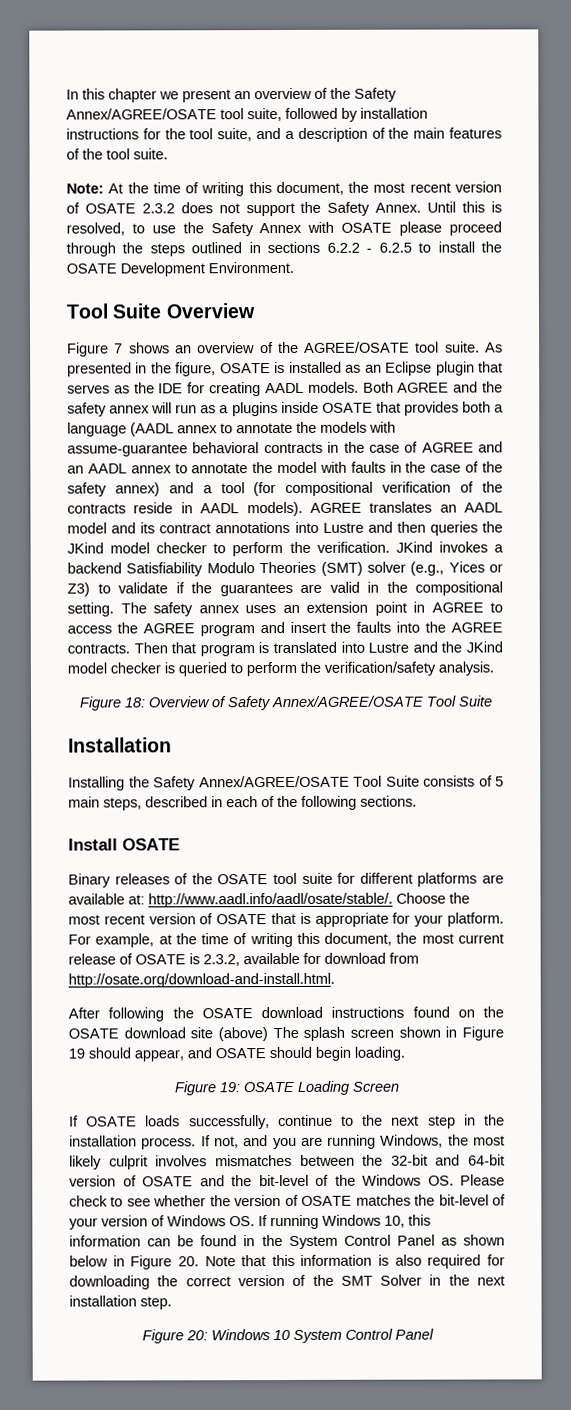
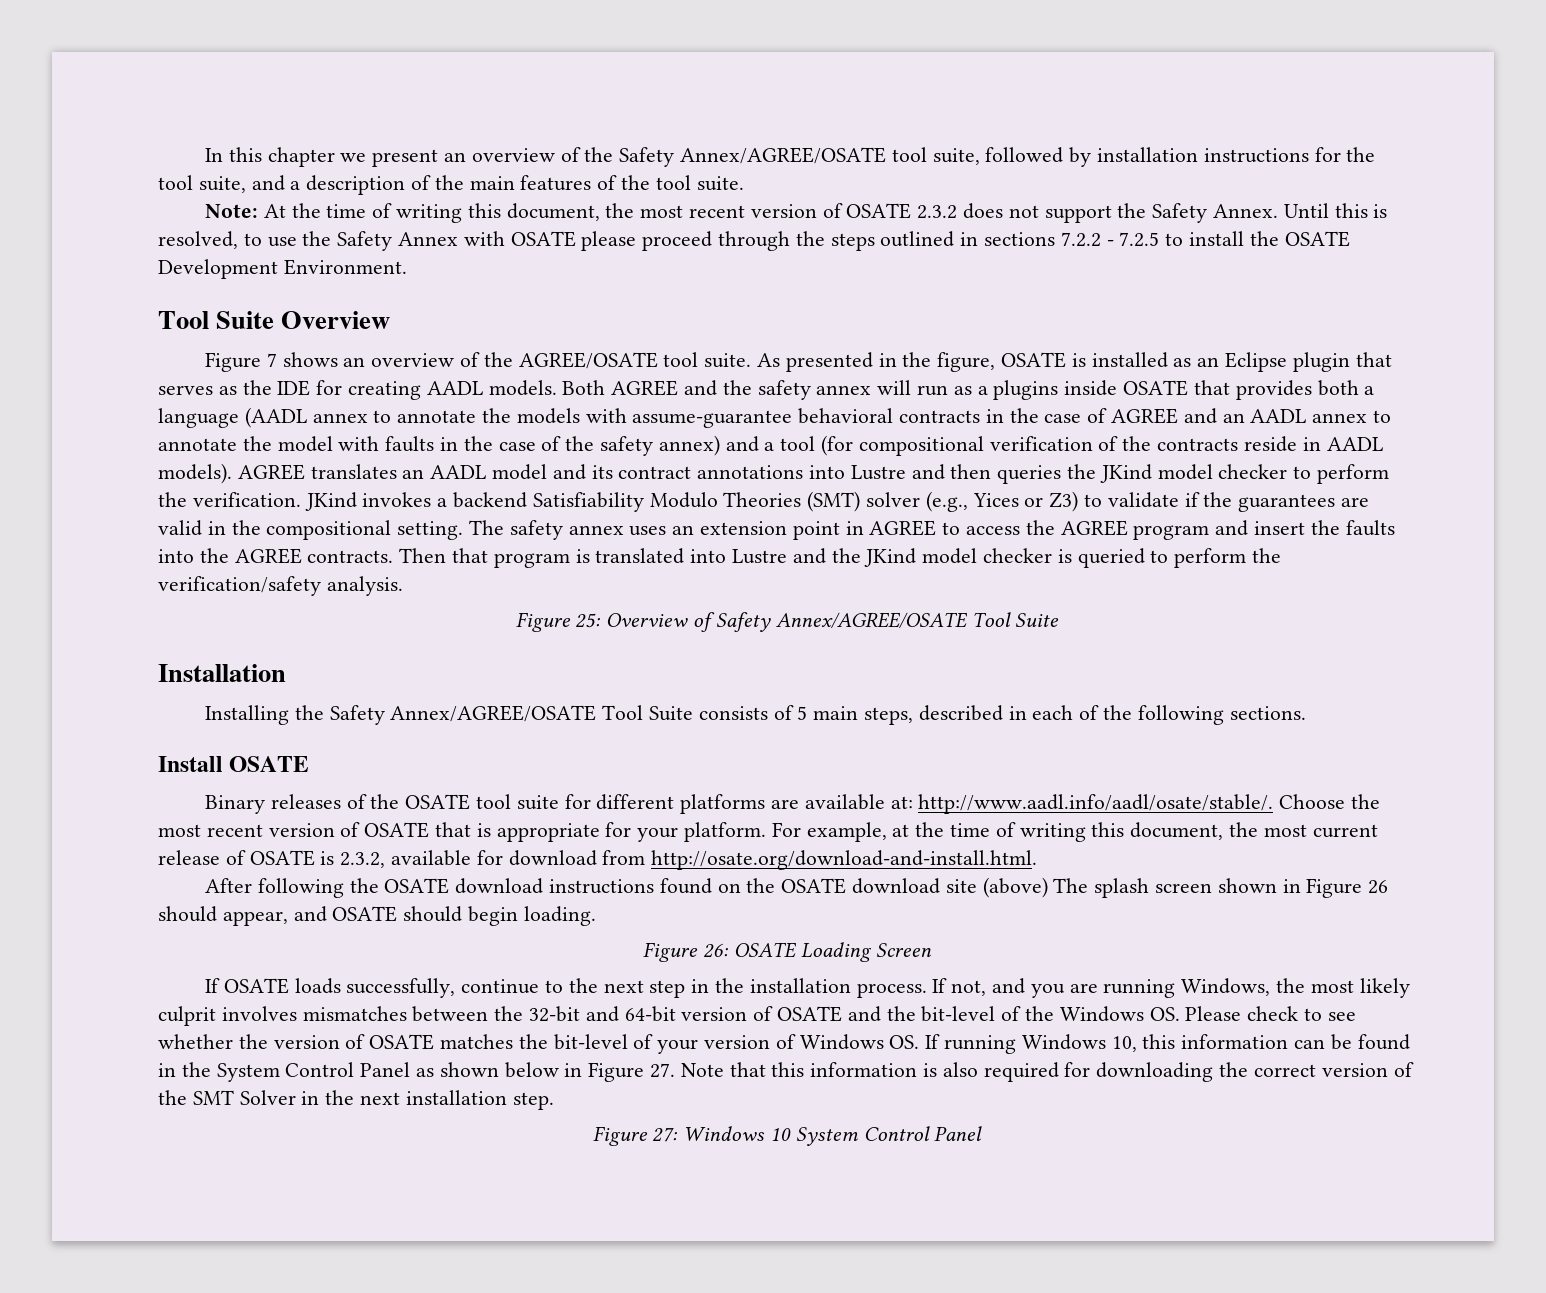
- Until this is resolved, to use the Safety Annex with OSATE please proceed through the steps outlined in sections 6.2.2 - 6.2.5 to install the OSATE Development Environment.
+ Until this is resolved, to use the Safety Annex with OSATE please proceed through the steps outlined in sections 7.2.2 - 7.2.5 to install the OSATE Development Environment.
- Figure 18: Overview of Safety Annex/AGREE/OSATE Tool Suite
+ Figure 25: Overview of Safety Annex/AGREE/OSATE Tool Suite
- After following the OSATE download instructions found on the OSATE download site (above) The splash screen shown in Figure 19 should appear, and OSATE should begin loading.
+ After following the OSATE download instructions found on the OSATE download site (above) The splash screen shown in Figure 26 should appear, and OSATE should begin loading.
- Figure 19: OSATE Loading Screen
+ Figure 26: OSATE Loading Screen
- If not, and you are running Windows, the most likely culprit involves mismatches between the 32-bit and 64-bit version of OSATE and the bit-level of the Windows OS. Please check to see whether the version of OSATE matches the bit-level of your version of Windows OS. If running Windows 10, this information can be found in the System Control Panel as shown below in Figure 20. Note that this information is also required for downloading the correct version of the SMT Solver in the next installation step.
+ If not, and you are running Windows, the most likely culprit involves mismatches between the 32-bit and 64-bit version of OSATE and the bit-level of the Windows OS. Please check to see whether the version of OSATE matches the bit-level of your version of Windows OS. If running Windows 10, this information can be found in the System Control Panel as shown below in Figure 27. Note that this information is also required for downloading the correct version of the SMT Solver in the next installation step.
- Figure 20: Windows 10 System Control Panel
+ Figure 27: Windows 10 System Control Panel

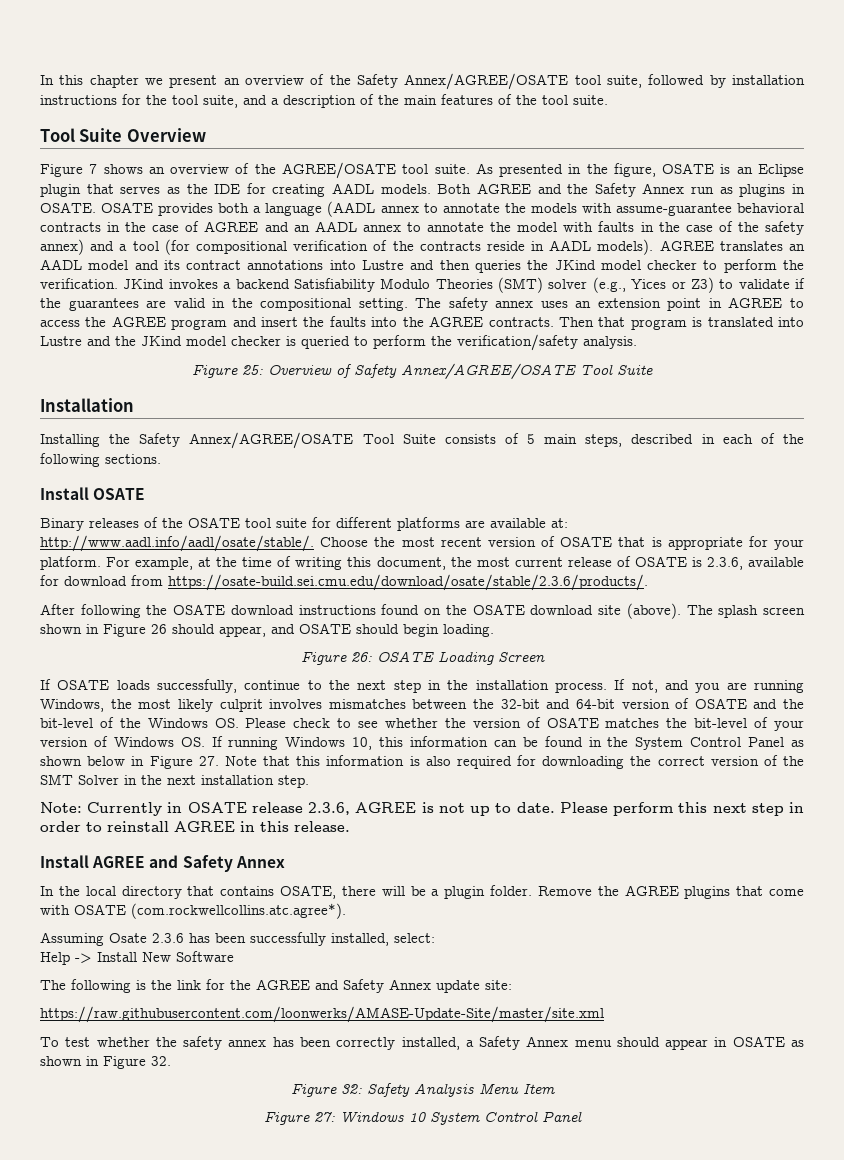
- Note: At the time of writing this document, the most recent version of OSATE 2.3.2 does not support the Safety Annex. Until this is resolved, to use the Safety Annex with OSATE please proceed through the steps outlined in sections 7.2.2 - 7.2.5 to install the OSATE Development Environment.
- As presented in the figure, OSATE is installed as an Eclipse plugin that serves as the IDE for creating AADL models.
+ As presented in the figure, OSATE is an Eclipse plugin that serves as the IDE for creating AADL models.
- Both AGREE and the safety annex will run as a plugins inside OSATE that provides both a language (AADL annex to annotate the models with assume-guarantee behavioral contracts in the case of AGREE and an AADL annex to annotate the model with faults in the case of the safety annex) and a tool (for compositional verification of the contracts reside in AADL models).
+ Both AGREE and the Safety Annex run as plugins in OSATE. OSATE provides both a language (AADL annex to annotate the models with assume-guarantee behavioral contracts in the case of AGREE and an AADL annex to annotate the model with faults in the case of the safety annex) and a tool (for compositional verification of the contracts reside in AADL models).
- For example, at the time of writing this document, the most current release of OSATE is 2.3.2, available for download from http://osate.org/download-and-install.html.
+ For example, at the time of writing this document, the most current release of OSATE is 2.3.6, available for download from https://osate-build.sei.cmu.edu/download/osate/stable/2.3.6/products/.
- After following the OSATE download instructions found on the OSATE download site (above) The splash screen shown in Figure 26 should appear, and OSATE should begin loading.
+ After following the OSATE download instructions found on the OSATE download site (above). The splash screen shown in Figure 26 should appear, and OSATE should begin loading.
+ Note: Currently in OSATE release 2.3.6, AGREE is not up to date. Please perform this next step in order to reinstall AGREE in this release.
+ Install AGREE and Safety Annex
+ In the local directory that contains OSATE, there will be a plugin folder. Remove the AGREE plugins that come with OSATE (com.rockwellcollins.atc.agree*).
+ Assuming Osate 2.3.6 has been successfully installed, select:
+ Help -> Install New Software
+ The following is the link for the AGREE and Safety Annex update site:
+ https://raw.githubusercontent.com/loonwerks/AMASE-Update-Site/master/site.xml
+ To test whether the safety annex has been correctly installed, a Safety Annex menu should appear in OSATE as shown in Figure 32.
+ Figure 32: Safety Analysis Menu Item

